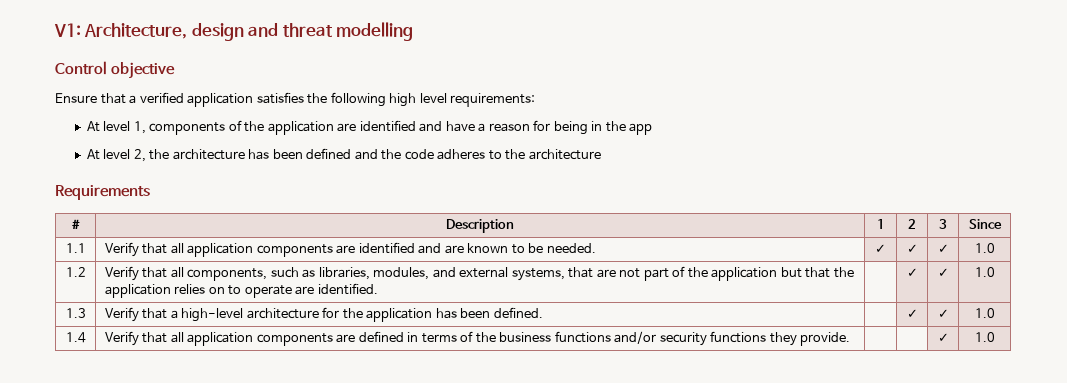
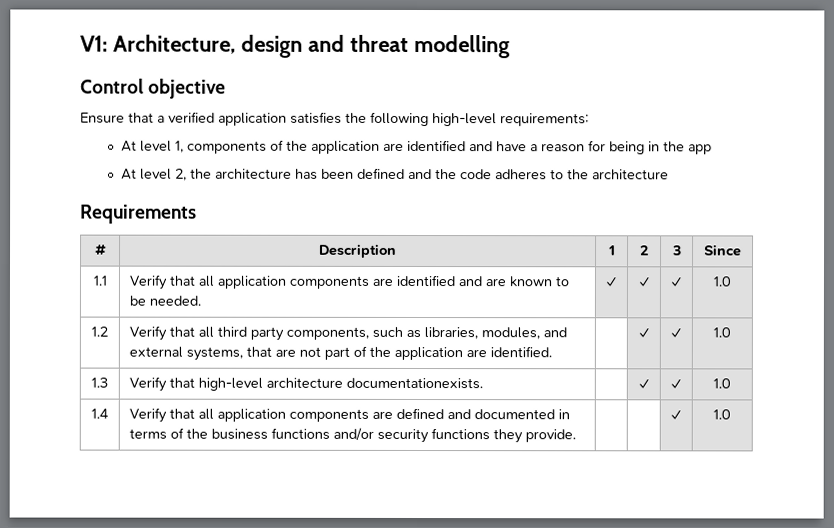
- Ensure that a verified application satisfies the following high level requirements:
+ Ensure that a verified application satisfies the following high-level requirements:
- 1.2 | Verify that all components, such as libraries, modules, and external systems, that are not part of the application but that the application relies on to operate are identified. | | ✓ | ✓ | 1.0
+ 1.2 | Verify that all third party components, such as libraries, modules, and external systems, that are not part of the application are identified. | | ✓ | ✓ | 1.0
- 1.3 | Verify that a high-level architecture for the application has been defined. | | ✓ | ✓ | 1.0
+ 1.3 | Verify that high-level architecture documentationexists. | | ✓ | ✓ | 1.0
- 1.4 | Verify that all application components are defined in terms of the business functions and/or security functions they provide. | | | ✓ | 1.0
+ 1.4 | Verify that all application components are defined and documented in terms of the business functions and/or security functions they provide. | | | ✓ | 1.0

